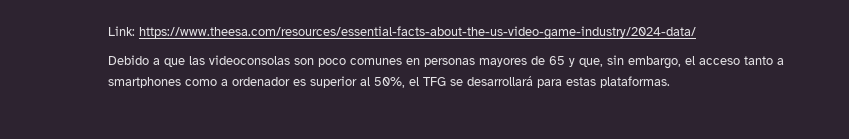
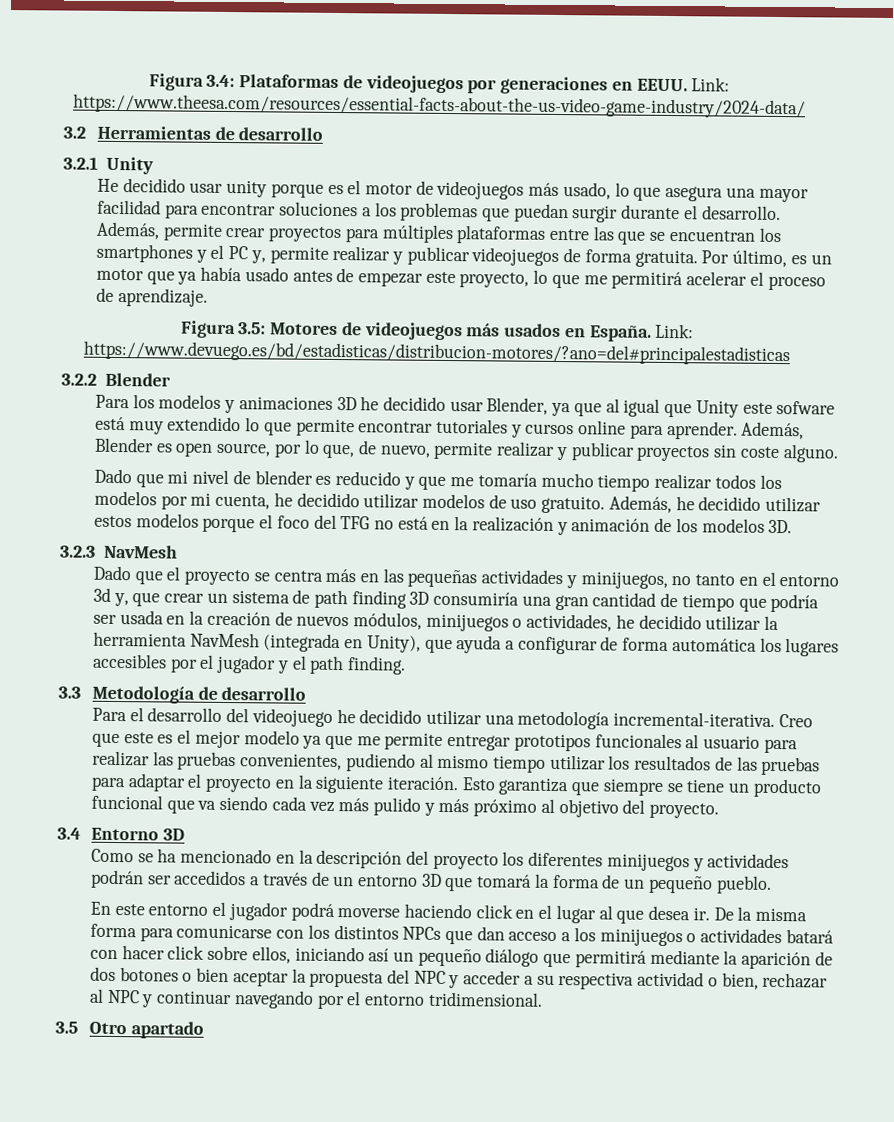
- Link: https://www.theesa.com/resources/essential-facts-about-the-us-video-game-industry/2024-data/
- Debido a que las videoconsolas son poco comunes en personas mayores de 65 y que, sin embargo, el acceso tanto a smartphones como a ordenador es superior al 50%, el TFG se desarrollará para estas plataformas.
+ Figura 3.4: Plataformas de videojuegos por generaciones en EEUU. Link: https://www.theesa.com/resources/essential-facts-about-the-us-video-game-industry/2024-data/
+ 3.2 Herramientas de desarrollo
+ 3.2.1 Unity
+ He decidido usar unity porque es el motor de videojuegos más usado, lo que asegura una mayor facilidad para encontrar soluciones a los problemas que puedan surgir durante el desarrollo. Además, permite crear proyectos para múltiples plataformas entre las que se encuentran los smartphones y el PC y, permite realizar y publicar videojuegos de forma gratuita. Por último, es un motor que ya había usado antes de empezar este proyecto, lo que me permitirá acelerar el proceso de aprendizaje.
+ Figura 3.5: Motores de videojuegos más usados en España. Link: https://www.devuego.es/bd/estadisticas/distribucion-motores/?ano=del#principalestadisticas
+ 3.2.2 Blender
+ Para los modelos y animaciones 3D he decidido usar Blender, ya que al igual que Unity este sofware está muy extendido lo que permite encontrar tutoriales y cursos online para aprender. Además, Blender es open source, por lo que, de nuevo, permite realizar y publicar proyectos sin coste alguno.
+ Dado que mi nivel de blender es reducido y que me tomaría mucho tiempo realizar todos los modelos por mi cuenta, he decidido utilizar modelos de uso gratuito. Además, he decidido utilizar estos modelos porque el foco del TFG no está en la realización y animación de los modelos 3D.
+ 3.2.3 NavMesh
+ Dado que el proyecto se centra más en las pequeñas actividades y minijuegos, no tanto en el entorno 3d y, que crear un sistema de path finding 3D consumiría una gran cantidad de tiempo que podría ser usada en la creación de nuevos módulos, minijuegos o actividades, he decidido utilizar la herramienta NavMesh (integrada en Unity), que ayuda a configurar de forma automática los lugares accesibles por el jugador y el path finding.
+ 3.3 Metodología de desarrollo
+ Para el desarrollo del videojuego he decidido utilizar una metodología incremental-iterativa. Creo que este es el mejor modelo ya que me permite entregar prototipos funcionales al usuario para realizar las pruebas convenientes, pudiendo al mismo tiempo utilizar los resultados de las pruebas para adaptar el proyecto en la siguiente iteración. Esto garantiza que siempre se tiene un producto funcional que va siendo cada vez más pulido y más próximo al objetivo del proyecto.
+ 3.4 Entorno 3D
+ Como se ha mencionado en la descripción del proyecto los diferentes minijuegos y actividades podrán ser accedidos a través de un entorno 3D que tomará la forma de un pequeño pueblo.
+ En este entorno el jugador podrá moverse haciendo click en el lugar al que desea ir. De la misma forma para comunicarse con los distintos NPCs que dan acceso a los minijuegos o actividades batará con hacer click sobre ellos, iniciando así un pequeño diálogo que permitirá mediante la aparición de dos botones o bien aceptar la propuesta del NPC y acceder a su respectiva actividad o bien, rechazar al NPC y continuar navegando por el entorno tridimensional.
+ 3.5 Otro apartado

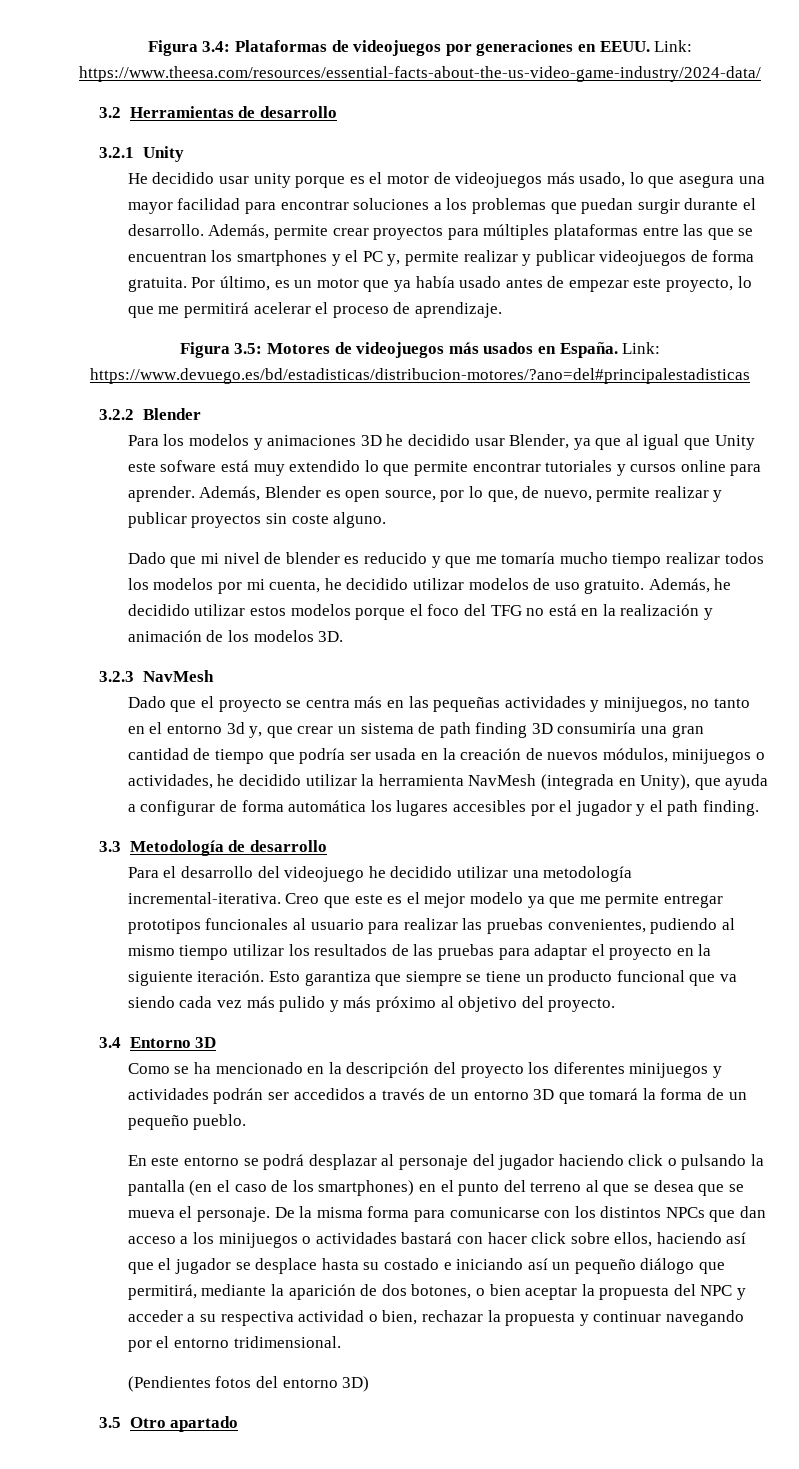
- En este entorno el jugador podrá moverse haciendo click en el lugar al que desea ir.
+ En este entorno se podrá desplazar al personaje del jugador haciendo click o pulsando la pantalla (en el caso de los smartphones) en el punto del terreno al que se desea que se mueva el personaje.
- De la misma forma para comunicarse con los distintos NPCs que dan acceso a los minijuegos o actividades batará con hacer click sobre ellos, iniciando así un pequeño diálogo que permitirá mediante la aparición de dos botones o bien aceptar la propuesta del NPC y acceder a su respectiva actividad o bien, rechazar al NPC y continuar navegando por el entorno tridimensional.
+ De la misma forma para comunicarse con los distintos NPCs que dan acceso a los minijuegos o actividades bastará con hacer click sobre ellos, haciendo así que el jugador se desplace hasta su costado e iniciando así un pequeño diálogo que permitirá, mediante la aparición de dos botones, o bien aceptar la propuesta del NPC y acceder a su respectiva actividad o bien, rechazar la propuesta y continuar navegando por el entorno tridimensional.
+ (Pendientes fotos del entorno 3D)

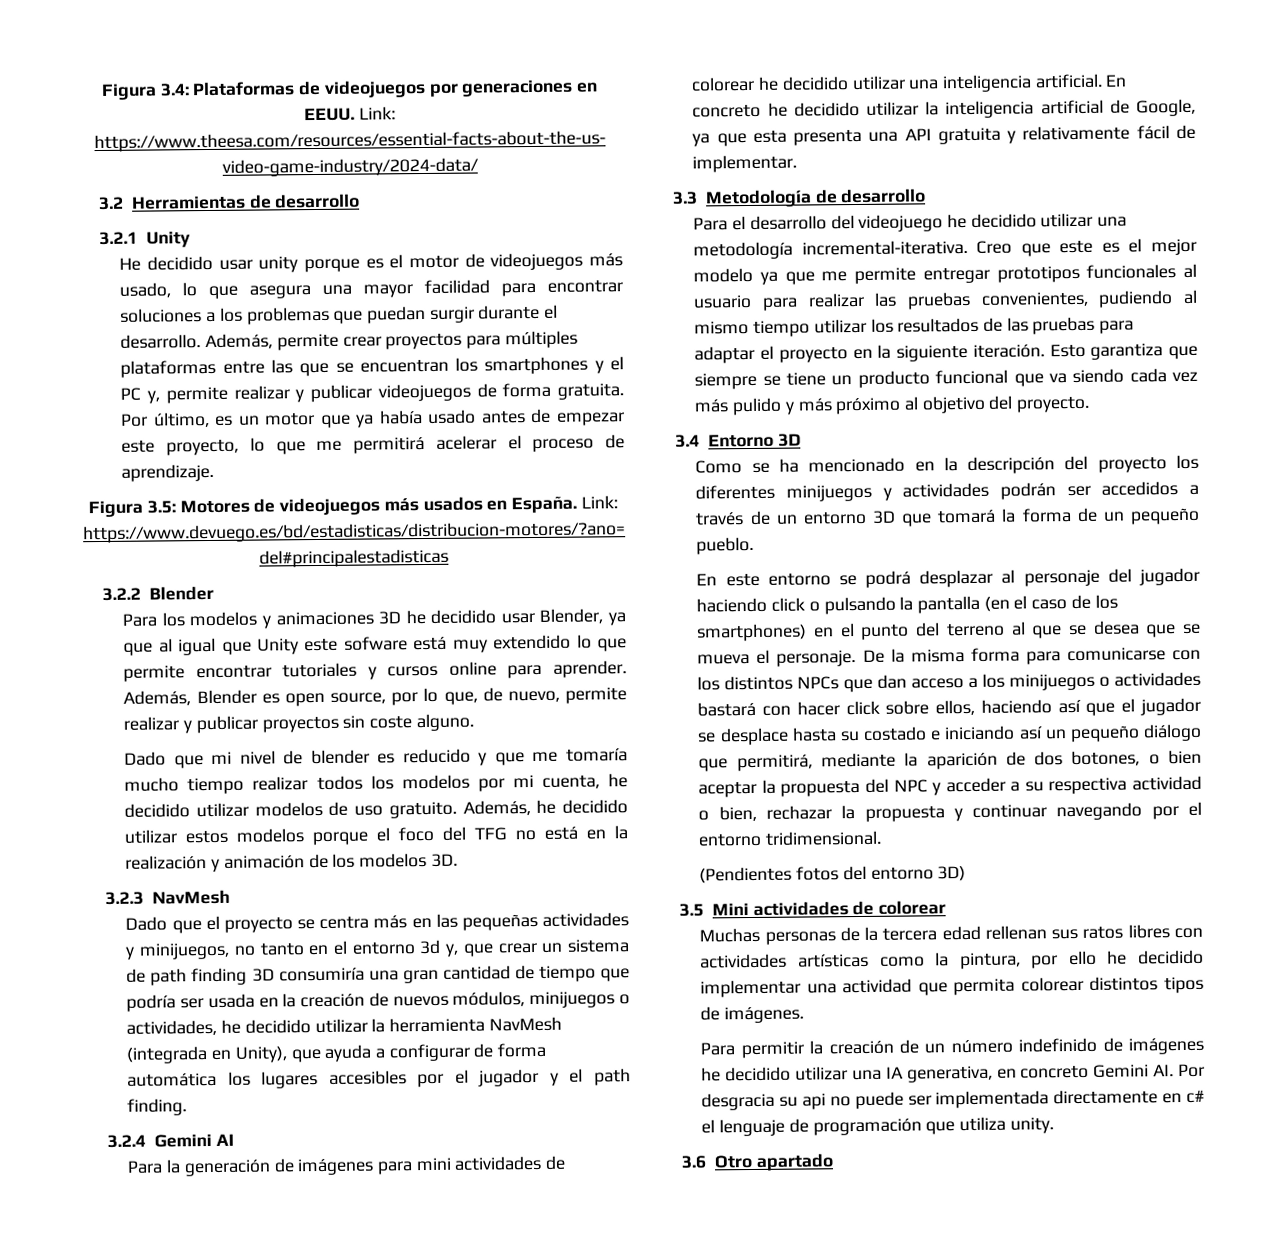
+ 3.2.4 Gemini AI
+ Para la generación de imágenes para mini actividades de colorear he decidido utilizar una inteligencia artificial. En concreto he decidido utilizar la inteligencia artificial de Google, ya que esta presenta una API gratuita y relativamente fácil de implementar.
- 3.5 Otro apartado
+ 3.5 Mini actividades de colorear
+ Muchas personas de la tercera edad rellenan sus ratos libres con actividades artísticas como la pintura, por ello he decidido implementar una actividad que permita colorear distintos tipos de imágenes.
+ Para permitir la creación de un número indefinido de imágenes he decidido utilizar una IA generativa, en concreto Gemini AI. Por desgracia su api no puede ser implementada directamente en c# el lenguaje de programación que utiliza unity.
+ 3.6 Otro apartado

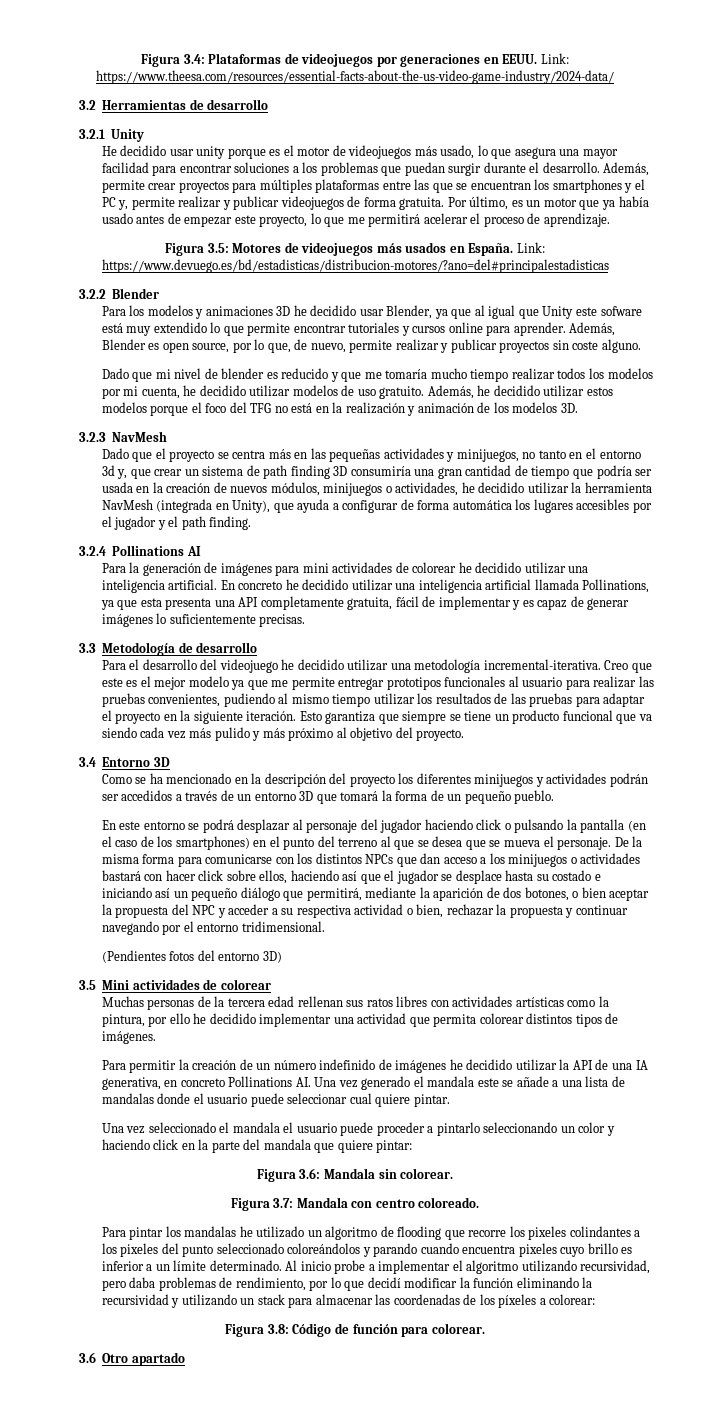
- 3.2.4 Gemini AI
+ 3.2.4 Pollinations AI
- En concreto he decidido utilizar la inteligencia artificial de Google, ya que esta presenta una API gratuita y relativamente fácil de implementar.
+ En concreto he decidido utilizar una inteligencia artificial llamada Pollinations, ya que esta presenta una API completamente gratuita, fácil de implementar y es capaz de generar imágenes lo suficientemente precisas.
- Para permitir la creación de un número indefinido de imágenes he decidido utilizar una IA generativa, en concreto Gemini AI. Por desgracia su api no puede ser implementada directamente en c# el lenguaje de programación que utiliza unity.
+ Para permitir la creación de un número indefinido de imágenes he decidido utilizar la API de una IA generativa, en concreto Pollinations AI. Una vez generado el mandala este se añade a una lista de mandalas donde el usuario puede seleccionar cual quiere pintar.
+ Una vez seleccionado el mandala el usuario puede proceder a pintarlo seleccionando un color y haciendo click en la parte del mandala que quiere pintar:
+ Figura 3.6: Mandala sin colorear.
+ Figura 3.7: Mandala con centro coloreado.
+ Para pintar los mandalas he utilizado un algoritmo de flooding que recorre los pixeles colindantes a los pixeles del punto seleccionado coloreándolos y parando cuando encuentra pixeles cuyo brillo es inferior a un límite determinado. Al inicio probe a implementar el algoritmo utilizando recursividad, pero daba problemas de rendimiento, por lo que decidí modificar la función eliminando la recursividad y utilizando un stack para almacenar las coordenadas de los píxeles a colorear:
+ Figura 3.8: Código de función para colorear.

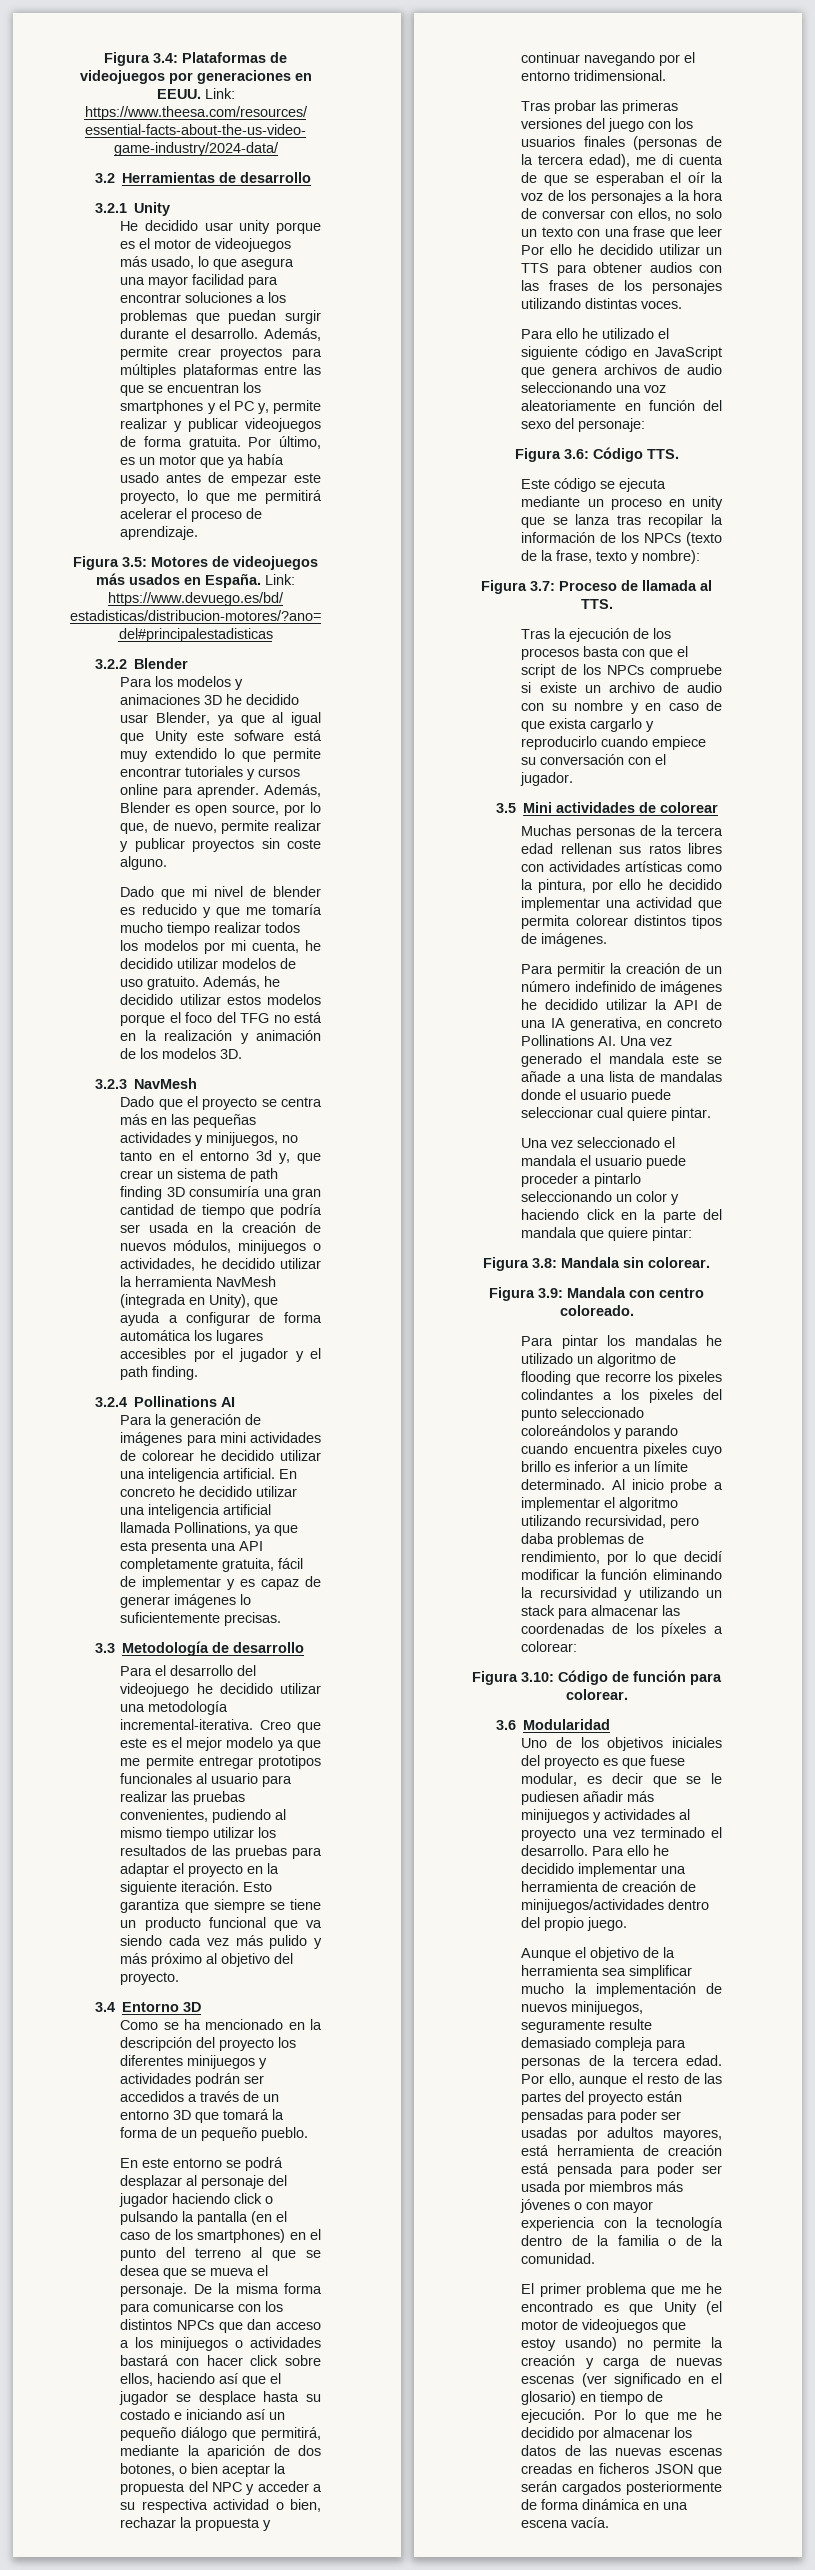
- (Pendientes fotos del entorno 3D)
+ Tras probar las primeras versiones del juego con los usuarios finales (personas de la tercera edad), me di cuenta de que se esperaban el oír la voz de los personajes a la hora de conversar con ellos, no solo un texto con una frase que leer Por ello he decidido utilizar un TTS para obtener audios con las frases de los personajes utilizando distintas voces.
+ Para ello he utilizado el siguiente código en JavaScript que genera archivos de audio seleccionando una voz aleatoriamente en función del sexo del personaje:
+ Figura 3.6: Código TTS.
+ Este código se ejecuta mediante un proceso en unity que se lanza tras recopilar la información de los NPCs (texto de la frase, texto y nombre):
+ Figura 3.7: Proceso de llamada al TTS.
+ Tras la ejecución de los procesos basta con que el script de los NPCs compruebe si existe un archivo de audio con su nombre y en caso de que exista cargarlo y reproducirlo cuando empiece su conversación con el jugador.
- Figura 3.6: Mandala sin colorear.
+ Figura 3.8: Mandala sin colorear.
- Figura 3.7: Mandala con centro coloreado.
+ Figura 3.9: Mandala con centro coloreado.
- Figura 3.8: Código de función para colorear.
+ Figura 3.10: Código de función para colorear.
- 3.6 Otro apartado
+ 3.6 Modularidad
+ Uno de los objetivos iniciales del proyecto es que fuese modular, es decir que se le pudiesen añadir más minijuegos y actividades al proyecto una vez terminado el desarrollo. Para ello he decidido implementar una herramienta de creación de minijuegos/actividades dentro del propio juego.
+ Aunque el objetivo de la herramienta sea simplificar mucho la implementación de nuevos minijuegos, seguramente resulte demasiado compleja para personas de la tercera edad. Por ello, aunque el resto de las partes del proyecto están pensadas para poder ser usadas por adultos mayores, está herramienta de creación está pensada para poder ser usada por miembros más jóvenes o con mayor experiencia con la tecnología dentro de la familia o de la comunidad.
+ El primer problema que me he encontrado es que Unity (el motor de videojuegos que estoy usando) no permite la creación y carga de nuevas escenas (ver significado en el glosario) en tiempo de ejecución. Por lo que me he decidido por almacenar los datos de las nuevas escenas creadas en ficheros JSON que serán cargados posteriormente de forma dinámica en una escena vacía.

